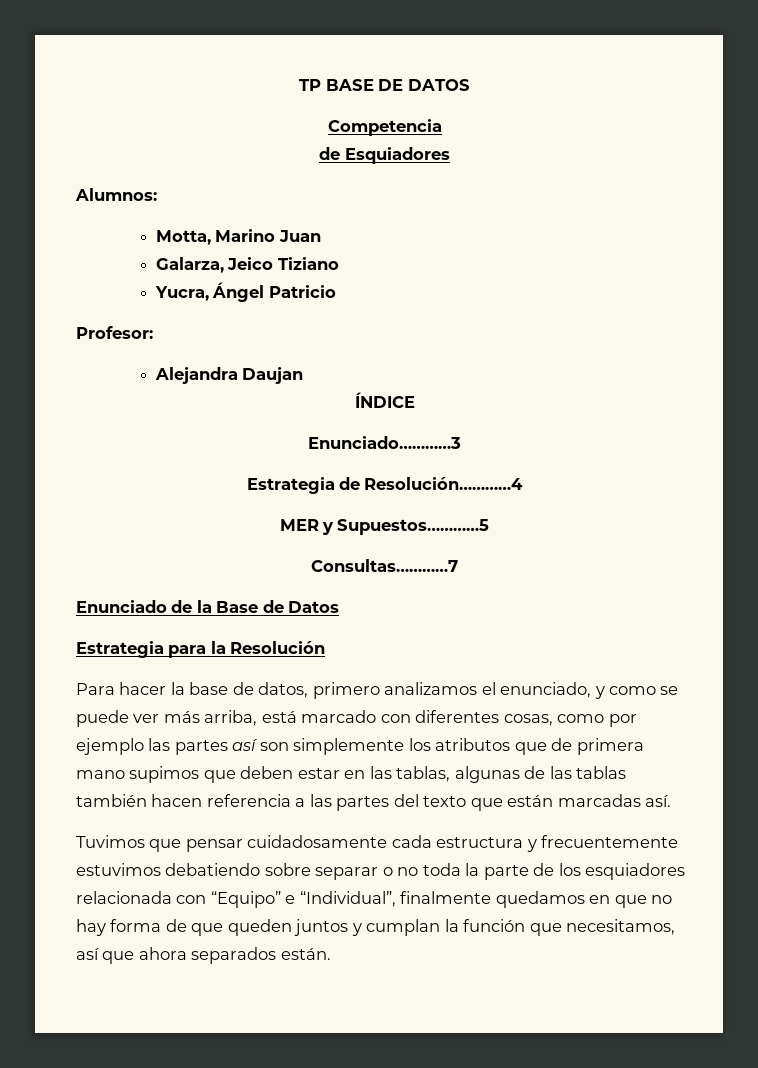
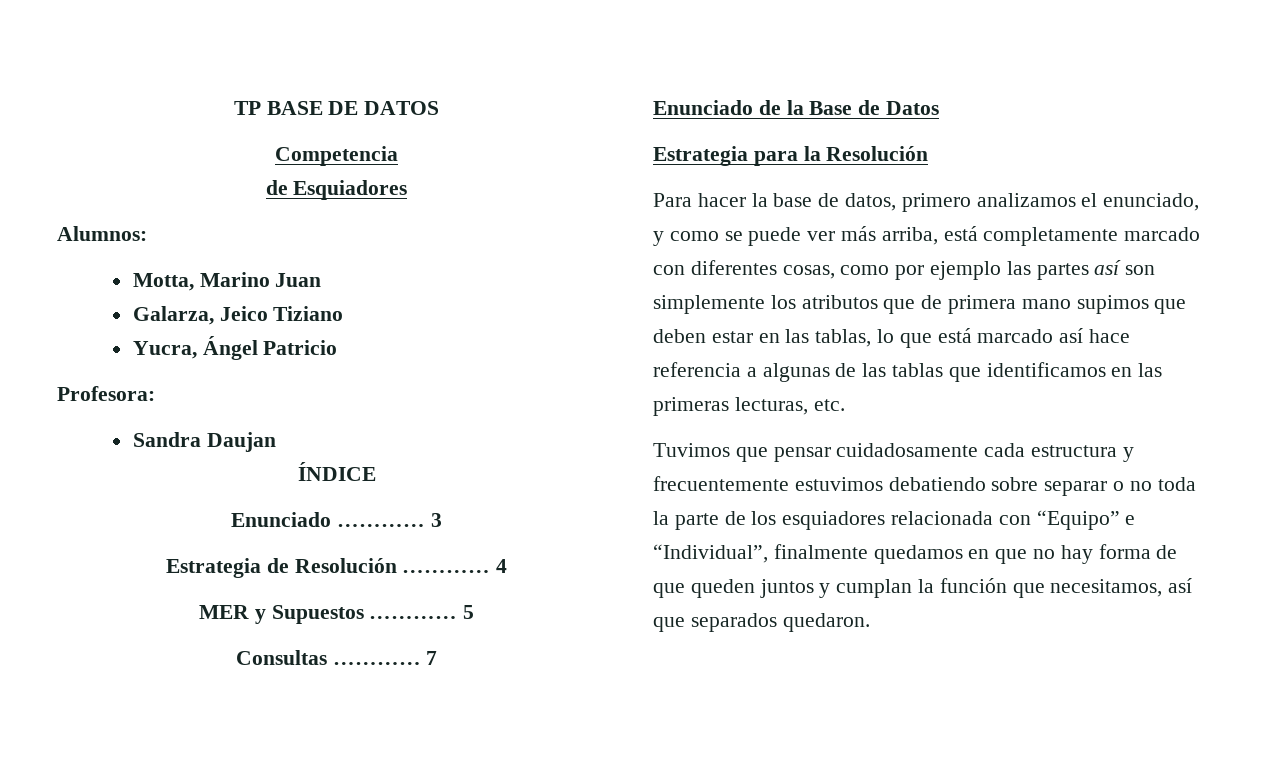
- Profesor:
- Alejandra Daujan
+ Profesora:
+ Sandra Daujan
- Enunciado…………3
+ Enunciado ………… 3
- Estrategia de Resolución…………4
+ Estrategia de Resolución ………… 4
- MER y Supuestos…………5
- Consultas…………7
+ MER y Supuestos ………… 5
+ Consultas ………… 7
- Para hacer la base de datos, primero analizamos el enunciado, y como se puede ver más arriba, está marcado con diferentes cosas, como por ejemplo las partes así son simplemente los atributos que de primera mano supimos que deben estar en las tablas, algunas de las tablas también hacen referencia a las partes del texto que están marcadas así.
+ Para hacer la base de datos, primero analizamos el enunciado, y como se puede ver más arriba, está completamente marcado con diferentes cosas, como por ejemplo las partes así son simplemente los atributos que de primera mano supimos que deben estar en las tablas, lo que está marcado así hace referencia a algunas de las tablas que identificamos en las primeras lecturas, etc.
- Tuvimos que pensar cuidadosamente cada estructura y frecuentemente estuvimos debatiendo sobre separar o no toda la parte de los esquiadores relacionada con “Equipo” e “Individual”, finalmente quedamos en que no hay forma de que queden juntos y cumplan la función que necesitamos, así que ahora separados están.
+ Tuvimos que pensar cuidadosamente cada estructura y frecuentemente estuvimos debatiendo sobre separar o no toda la parte de los esquiadores relacionada con “Equipo” e “Individual”, finalmente quedamos en que no hay forma de que queden juntos y cumplan la función que necesitamos, así que separados quedaron.

